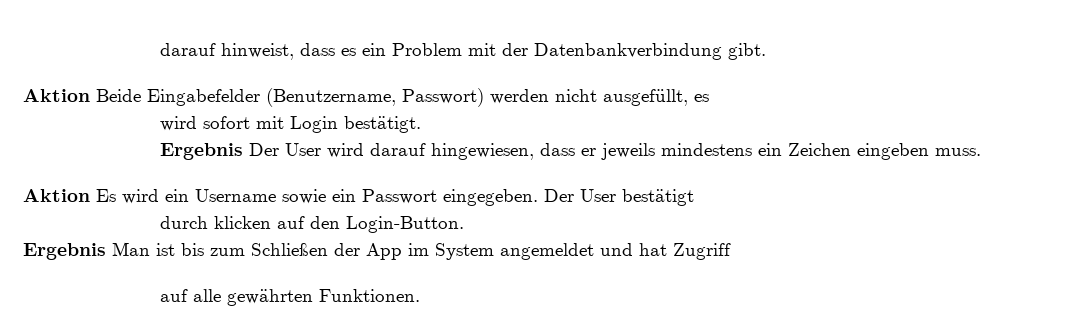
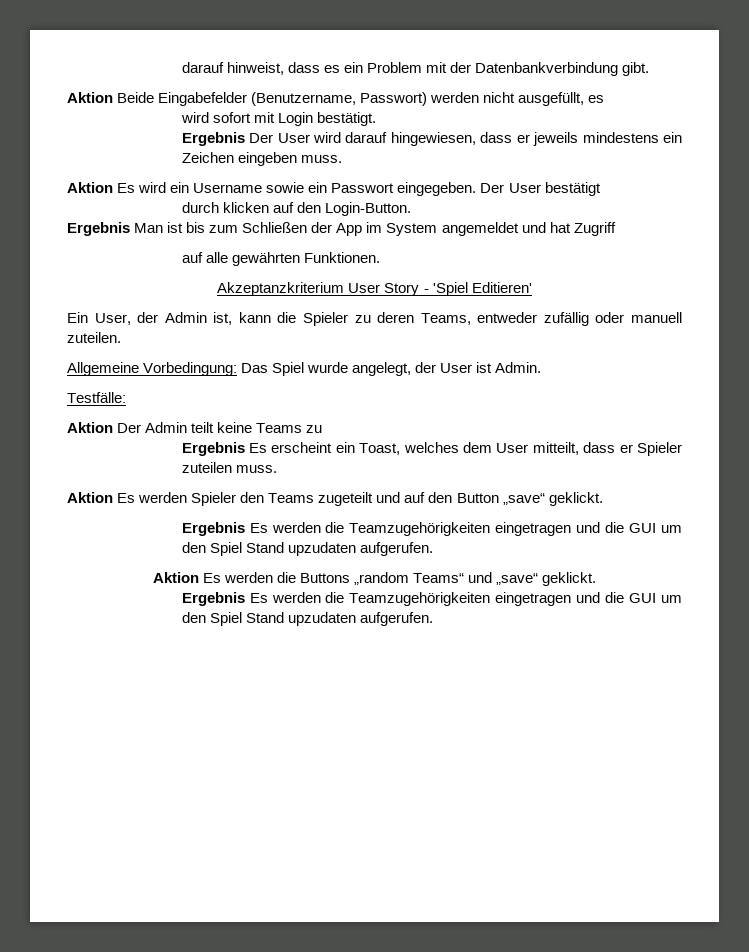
+ Akzeptanzkriterium User Story - 'Spiel Editieren'
+ Ein User, der Admin ist, kann die Spieler zu deren Teams, entweder zufällig oder manuell zuteilen.
+ Allgemeine Vorbedingung: Das Spiel wurde angelegt, der User ist Admin.
+ Testfälle:
+ Aktion Der Admin teilt keine Teams zu
+ Ergebnis Es erscheint ein Toast, welches dem User mitteilt, dass er Spieler zuteilen muss.
+ Aktion Es werden Spieler den Teams zugeteilt und auf den Button „save“ geklickt.
+ Ergebnis Es werden die Teamzugehörigkeiten eingetragen und die GUI um den Spiel Stand upzudaten aufgerufen.
+ Aktion Es werden die Buttons „random Teams“ und „save“ geklickt.
+ Ergebnis Es werden die Teamzugehörigkeiten eingetragen und die GUI um den Spiel Stand upzudaten aufgerufen.

